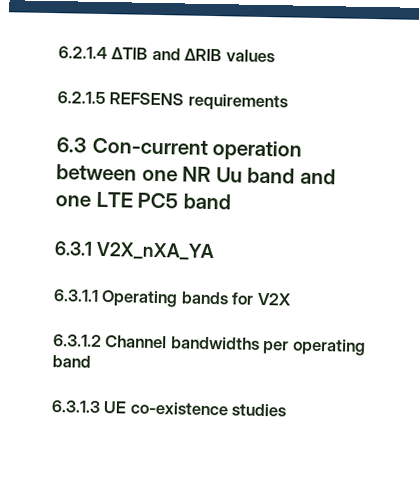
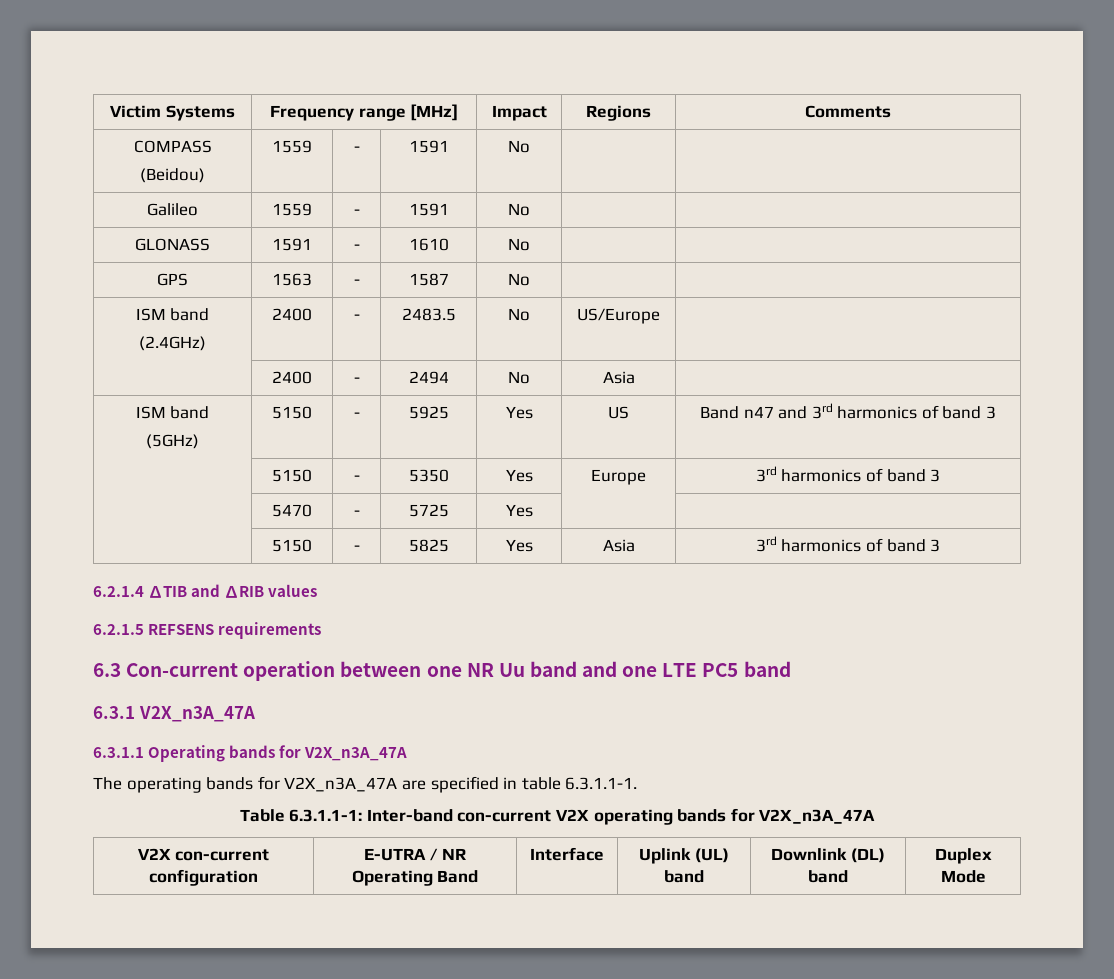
+ Victim Systems | Frequency range [MHz] | Impact | Regions | Comments
+ COMPASS
+ (Beidou) | 1559 | - | 1591 | No | |
+ Galileo | 1559 | - | 1591 | No | |
+ GLONASS | 1591 | - | 1610 | No | |
+ GPS | 1563 | - | 1587 | No | |
+ ISM band
+ (2.4GHz) | 2400 | - | 2483.5 | No | US/Europe |
+ | 2400 | - | 2494 | No | Asia |
+ ISM band
+ (5GHz) | 5150 | - | 5925 | Yes | US | Band n47 and 3rd harmonics of band 3
+ | 5150 | - | 5350 | Yes | Europe | 3rd harmonics of band 3
+ | 5470 | - | 5725 | Yes | |
+ | 5150 | - | 5825 | Yes | Asia | 3rd harmonics of band 3
- 6.3.1 V2X_nXA_YA
+ 6.3.1 V2X_n3A_47A
- 6.3.1.1 Operating bands for V2X
- 6.3.1.2 Channel bandwidths per operating band
- 6.3.1.3 UE co-existence studies
+ 6.3.1.1 Operating bands for V2X_n3A_47A
+ The operating bands for V2X_n3A_47A are specified in table 6.3.1.1-1.
+ Table 6.3.1.1-1: Inter-band con-current V2X operating bands for V2X_n3A_47A
+ V2X con-current configuration | E-UTRA / NR Operating Band | Interface | Uplink (UL) band | Downlink (DL) band | Duplex Mode

